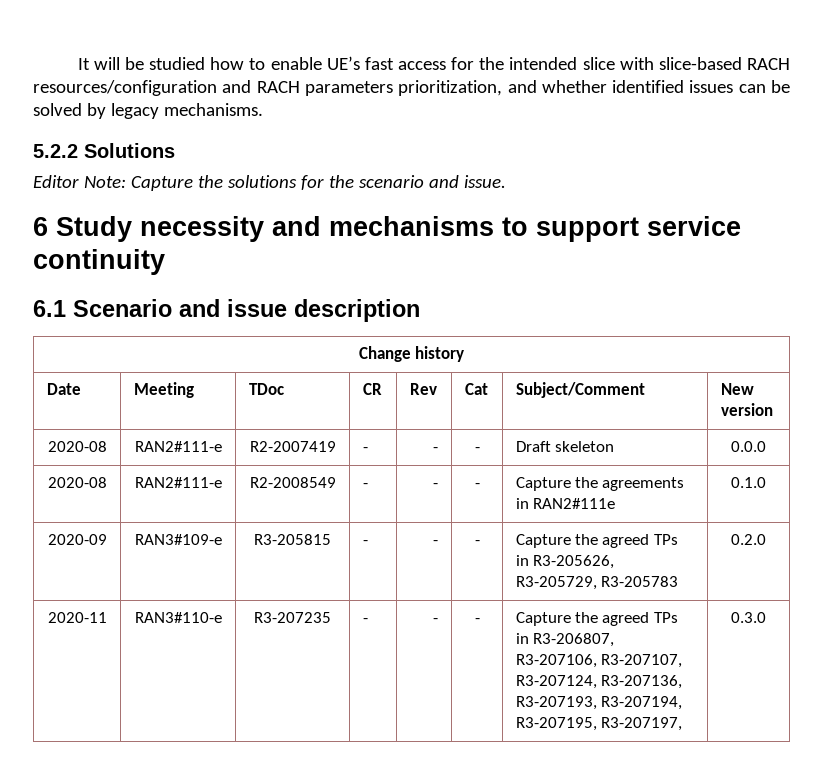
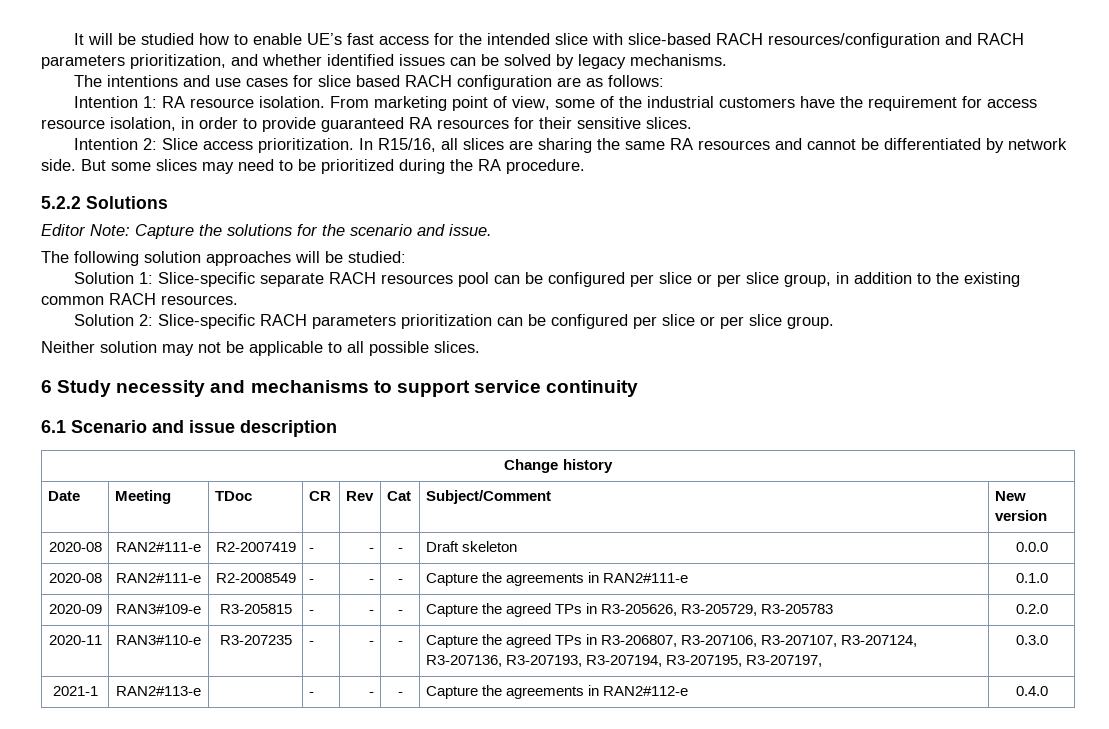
+ The intentions and use cases for slice based RACH configuration are as follows:
+ Intention 1: RA resource isolation. From marketing point of view, some of the industrial customers have the requirement for access resource isolation, in order to provide guaranteed RA resources for their sensitive slices.
+ Intention 2: Slice access prioritization. In R15/16, all slices are sharing the same RA resources and cannot be differentiated by network side. But some slices may need to be prioritized during the RA procedure.
+ The following solution approaches will be studied:
+ Solution 1: Slice-specific separate RACH resources pool can be configured per slice or per slice group, in addition to the existing common RACH resources.
+ Solution 2: Slice-specific RACH parameters prioritization can be configured per slice or per slice group.
+ Neither solution may not be applicable to all possible slices.
- 2020-08 | RAN2#111-e | R2-2008549 | - | - | - | Capture the agreements in RAN2#111e | 0.1.0
+ 2020-08 | RAN2#111-e | R2-2008549 | - | - | - | Capture the agreements in RAN2#111-e | 0.1.0
+ 2021-1 | RAN2#113-e | | - | - | - | Capture the agreements in RAN2#112-e | 0.4.0

